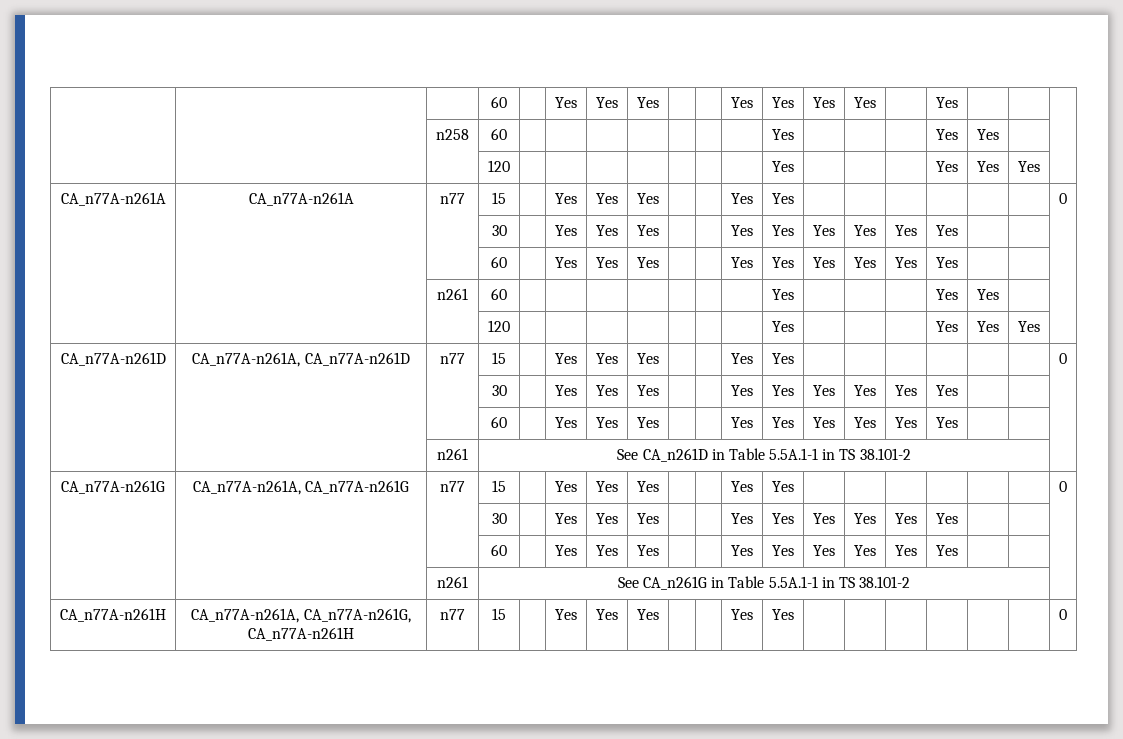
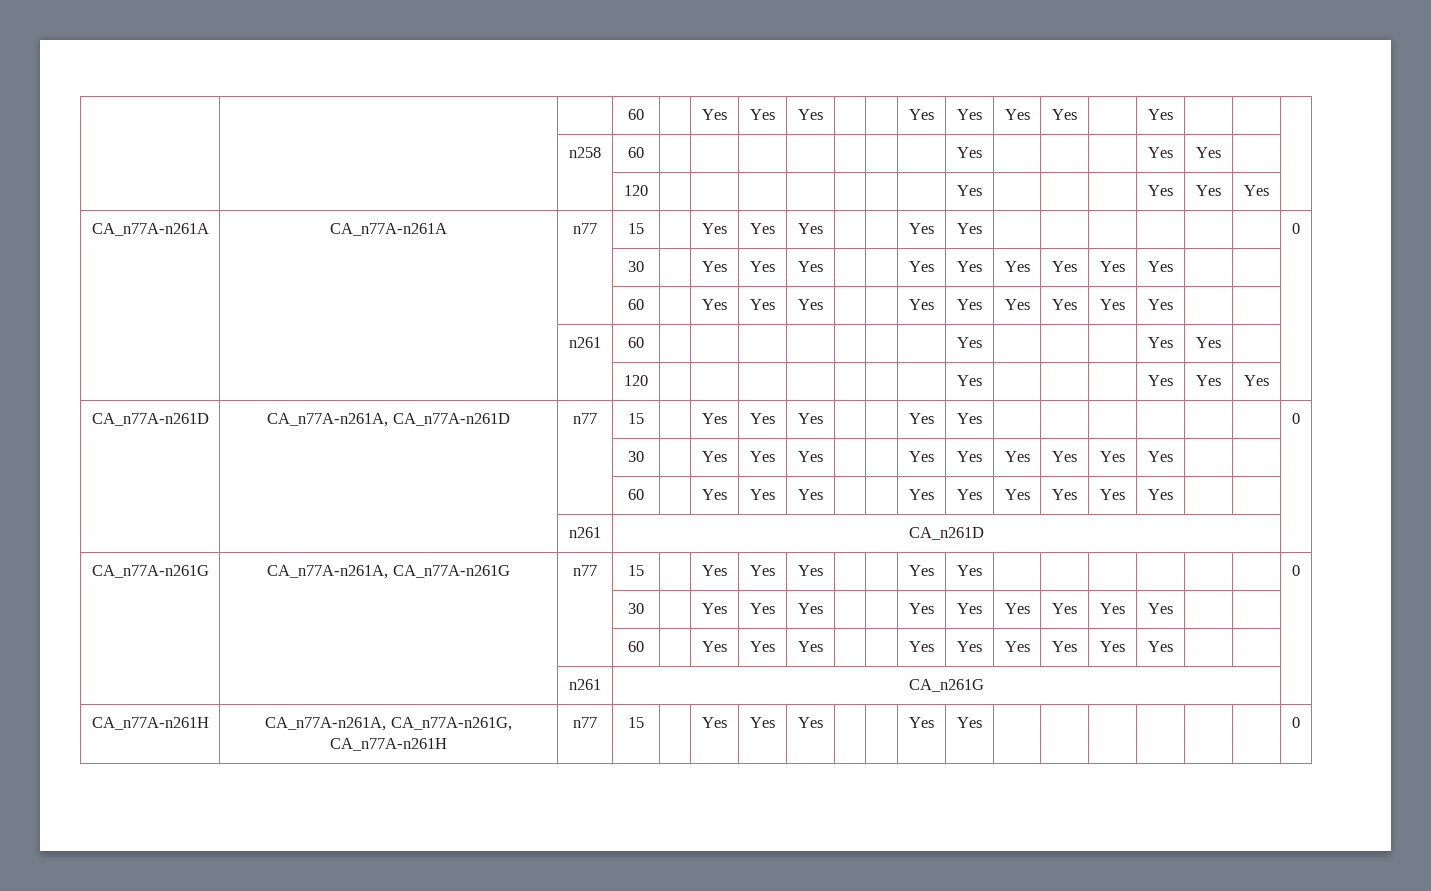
- | | n261 | See CA_n261D in Table 5.5A.1-1 in TS 38.101-2 |
+ | | n261 | CA_n261D |
- | | n261 | See CA_n261G in Table 5.5A.1-1 in TS 38.101-2 |
+ | | n261 | CA_n261G |

